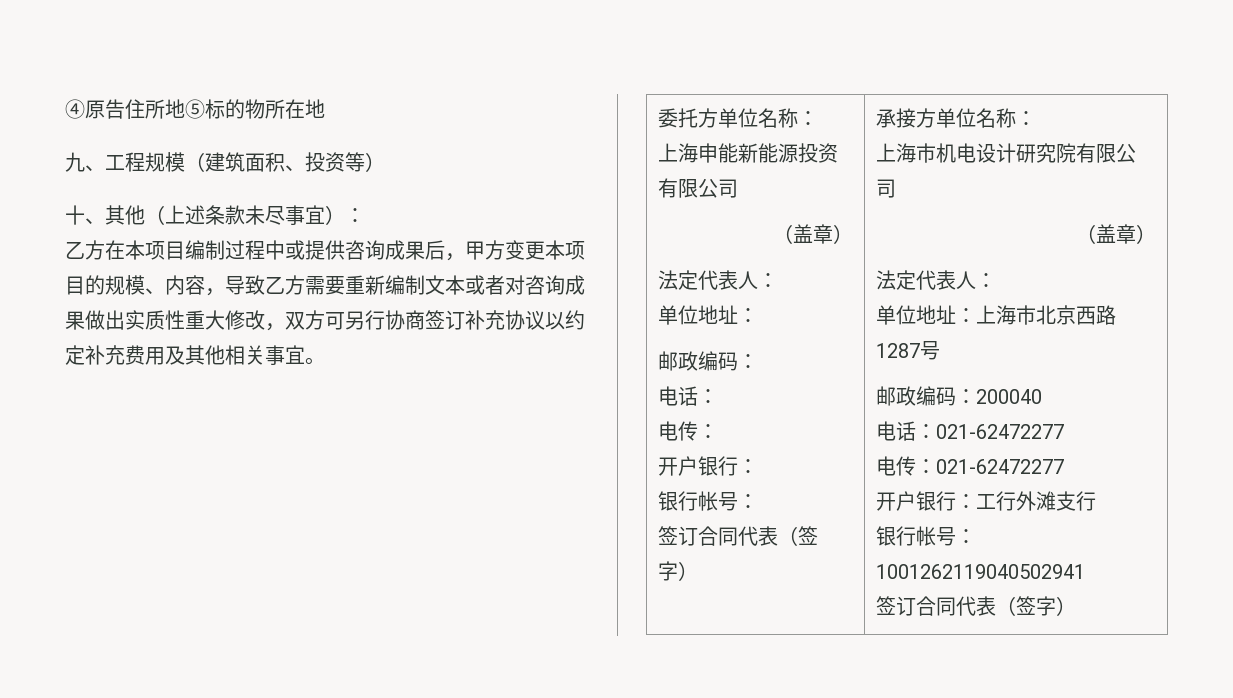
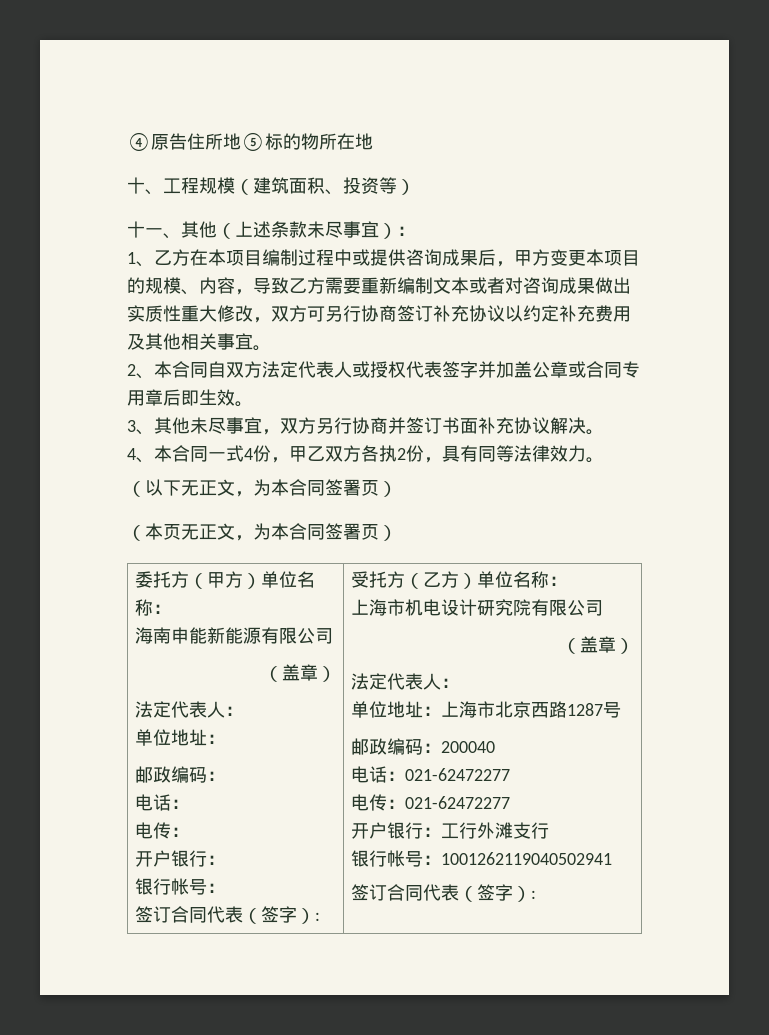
- 九、工程规模（建筑面积、投资等）
+ 十、工程规模（建筑面积、投资等）
- 十、其他（上述条款未尽事宜）：
+ 十一、其他（上述条款未尽事宜）：
- 乙方在本项目编制过程中或提供咨询成果后，甲方变更本项目的规模、内容，导致乙方需要重新编制文本或者对咨询成果做出实质性重大修改，双方可另行协商签订补充协议以约定补充费用及其他相关事宜。
+ 1、乙方在本项目编制过程中或提供咨询成果后，甲方变更本项目的规模、内容，导致乙方需要重新编制文本或者对咨询成果做出实质性重大修改，双方可另行协商签订补充协议以约定补充费用及其他相关事宜。
+ 2、本合同自双方法定代表人或授权代表签字并加盖公章或合同专用章后即生效。
+ 3、其他未尽事宜，双方另行协商并签订书面补充协议解决。
+ 4、本合同一式4份，甲乙双方各执2份，具有同等法律效力。
+ （以下无正文，为本合同签署页）
+ （本页无正文，为本合同签署页）
- 委托方单位名称：
- 上海申能新能源投资有限公司
+ 委托方（甲方）单位名称：
+ 海南申能新能源有限公司
- 签订合同代表（签字） | 承接方单位名称：
+ 签订合同代表（签字）: | 受托方（乙方）单位名称：
  银行帐号：1001262119040502941
- 签订合同代表（签字）
+ 签订合同代表（签字）:

